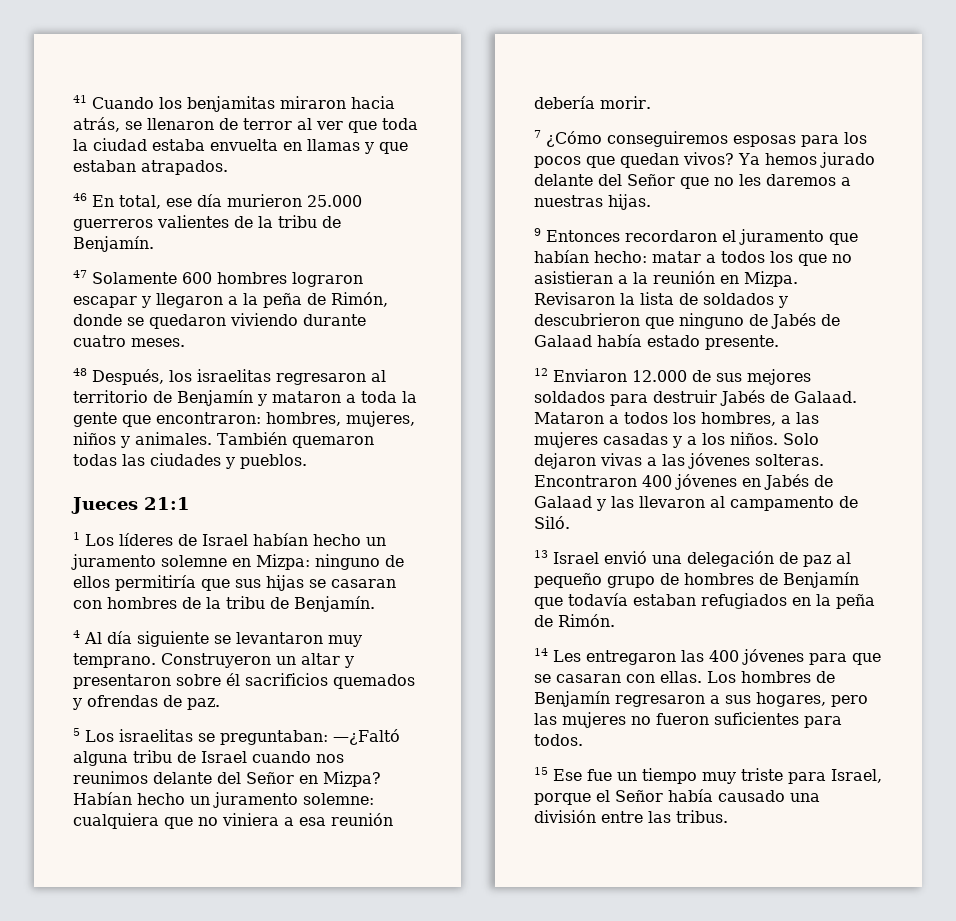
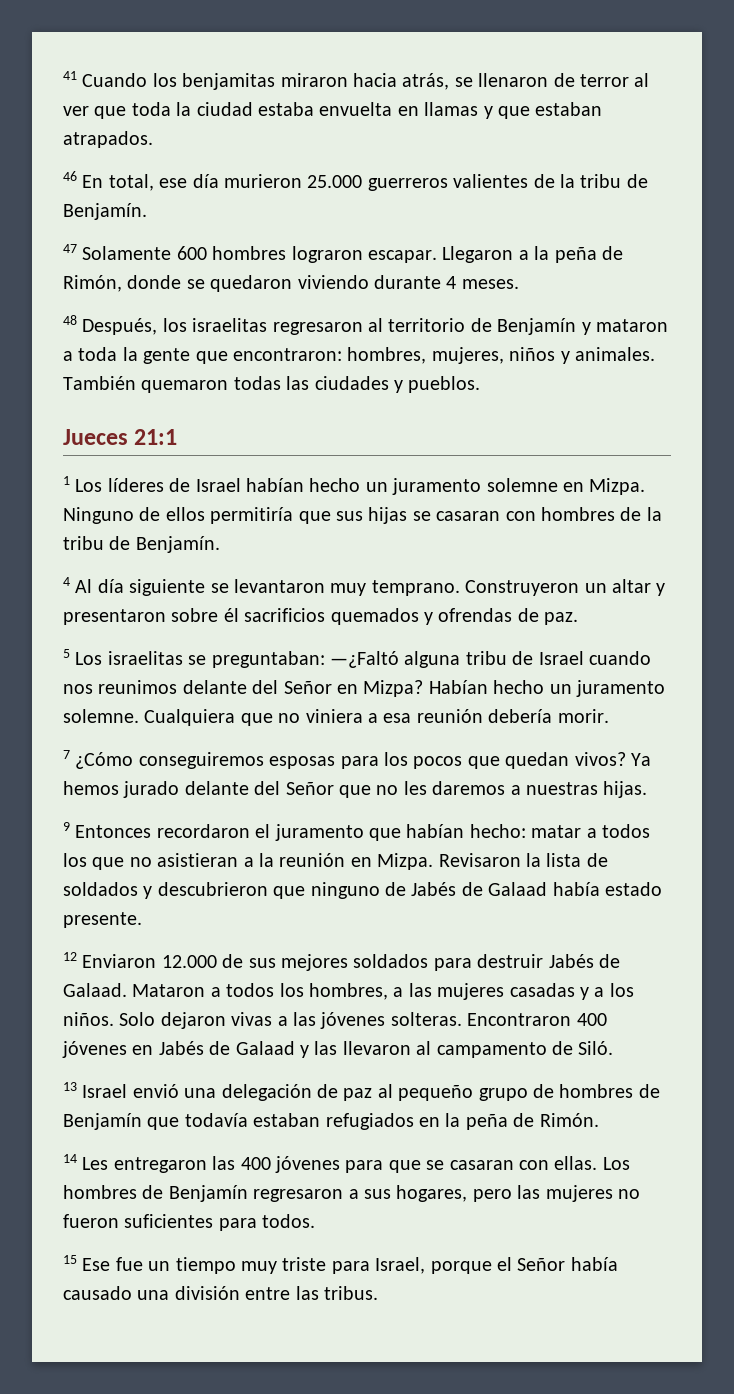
- 47 Solamente 600 hombres lograron escapar y llegaron a la peña de Rimón, donde se quedaron viviendo durante cuatro meses.
+ 47 Solamente 600 hombres lograron escapar. Llegaron a la peña de Rimón, donde se quedaron viviendo durante 4 meses.
- 1 Los líderes de Israel habían hecho un juramento solemne en Mizpa: ninguno de ellos permitiría que sus hijas se casaran con hombres de la tribu de Benjamín.
+ 1 Los líderes de Israel habían hecho un juramento solemne en Mizpa. Ninguno de ellos permitiría que sus hijas se casaran con hombres de la tribu de Benjamín.
- Habían hecho un juramento solemne: cualquiera que no viniera a esa reunión debería morir.
+ Habían hecho un juramento solemne. Cualquiera que no viniera a esa reunión debería morir.

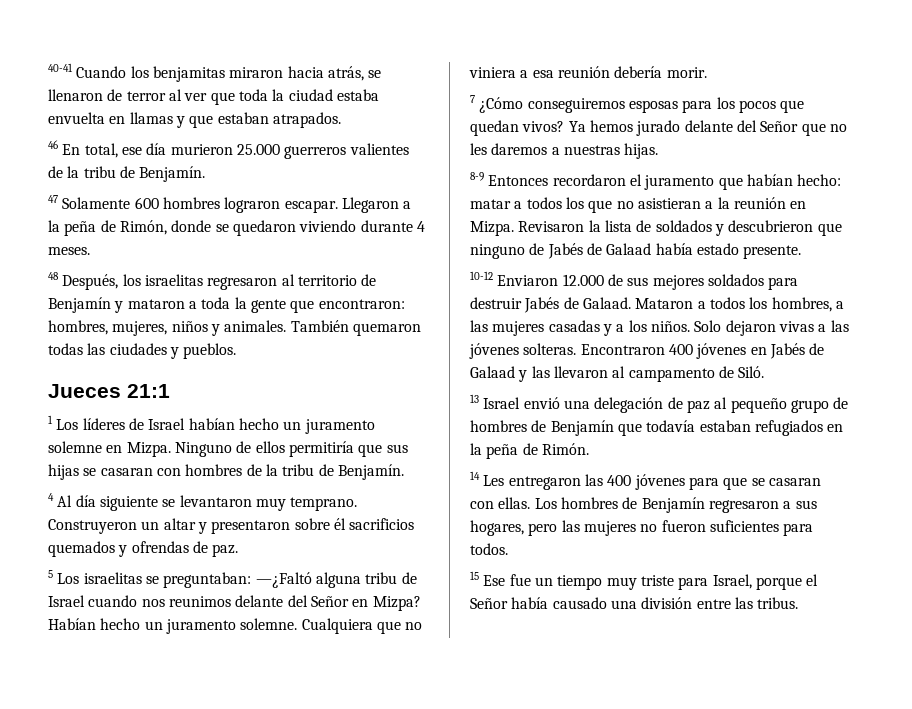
- 41 Cuando los benjamitas miraron hacia atrás, se llenaron de terror al ver que toda la ciudad estaba envuelta en llamas y que estaban atrapados.
+ 40-41 Cuando los benjamitas miraron hacia atrás, se llenaron de terror al ver que toda la ciudad estaba envuelta en llamas y que estaban atrapados.
- 9 Entonces recordaron el juramento que habían hecho: matar a todos los que no asistieran a la reunión en Mizpa.
+ 8-9 Entonces recordaron el juramento que habían hecho: matar a todos los que no asistieran a la reunión en Mizpa.
- 12 Enviaron 12.000 de sus mejores soldados para destruir Jabés de Galaad.
+ 10-12 Enviaron 12.000 de sus mejores soldados para destruir Jabés de Galaad.

